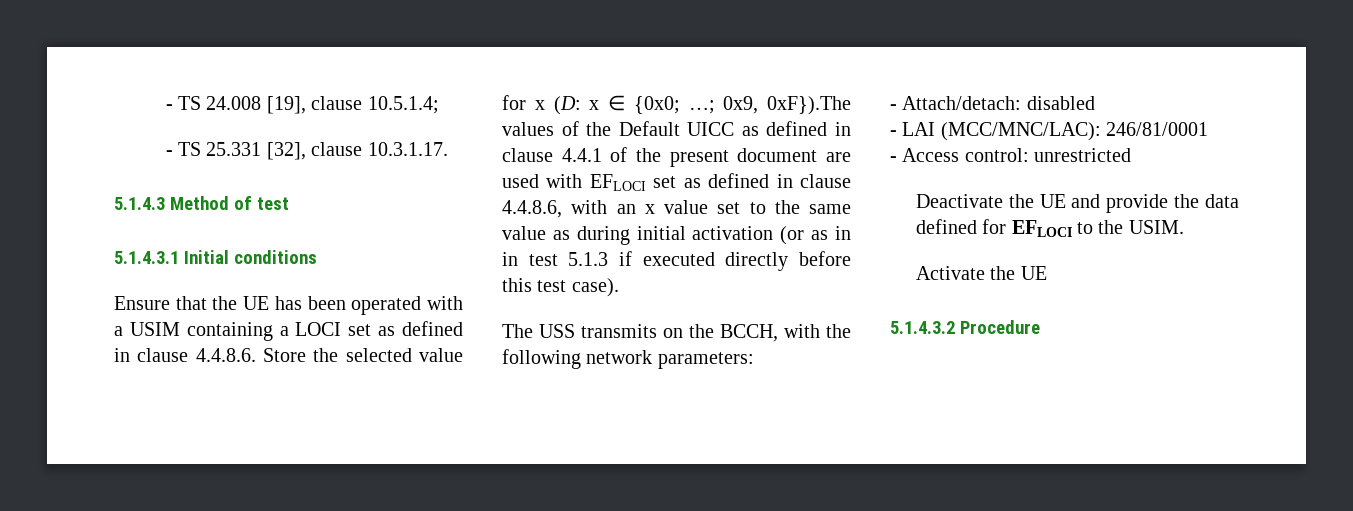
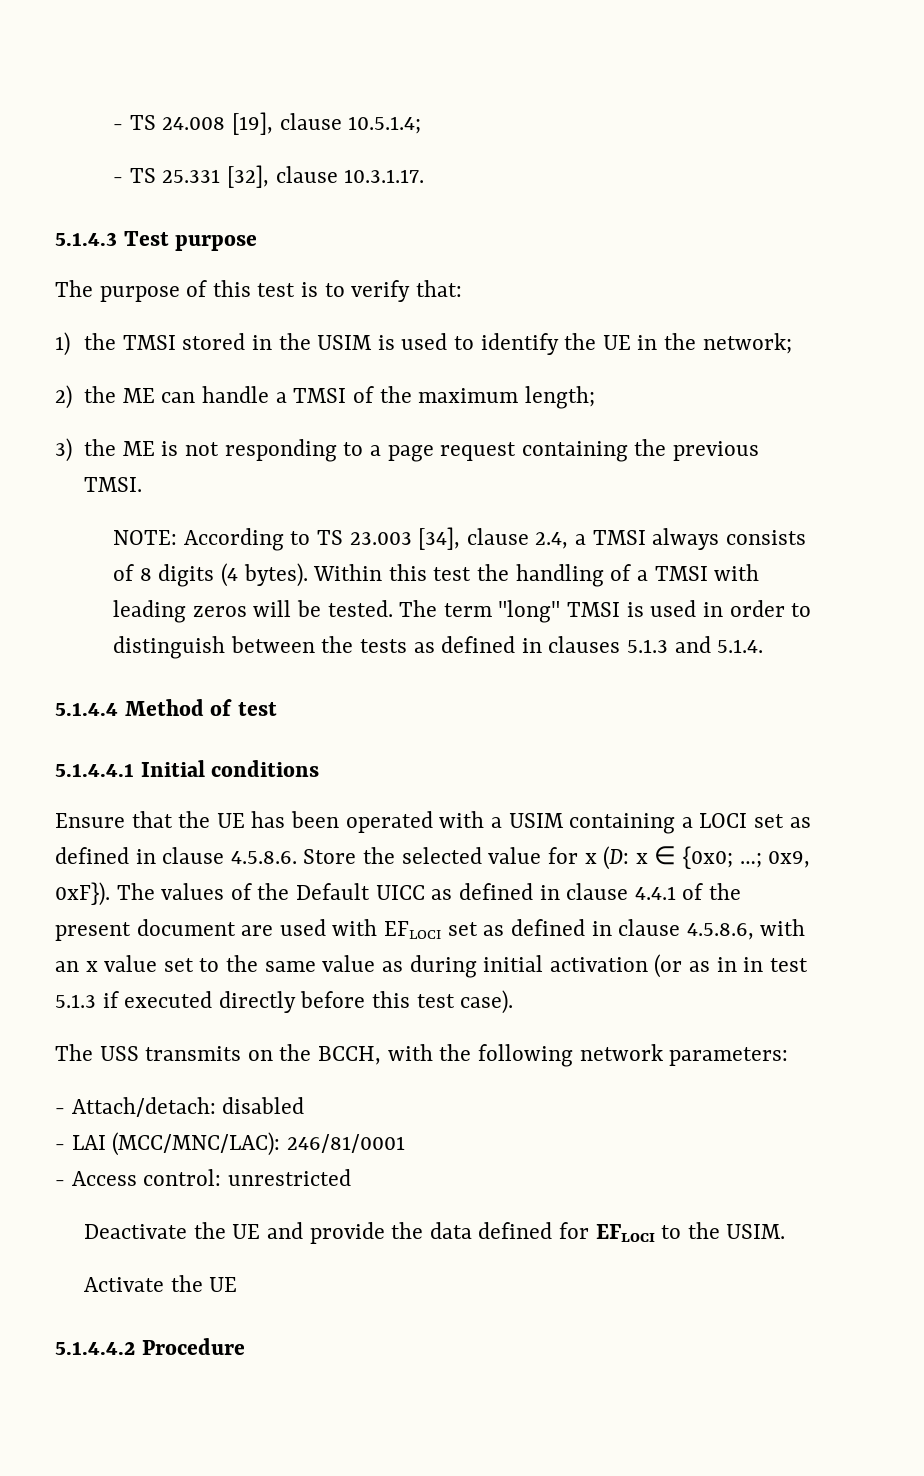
- 5.1.4.3 Method of test
+ 5.1.4.3 Test purpose
+ The purpose of this test is to verify that:
+ 1) the TMSI stored in the USIM is used to identify the UE in the network;
+ 2) the ME can handle a TMSI of the maximum length;
+ 3) the ME is not responding to a page request containing the previous TMSI.
+ NOTE: According to TS 23.003 [34], clause 2.4, a TMSI always consists of 8 digits (4 bytes). Within this test the handling of a TMSI with leading zeros will be tested. The term "long" TMSI is used in order to distinguish between the tests as defined in clauses 5.1.3 and 5.1.4.
+ 5.1.4.4 Method of test
- 5.1.4.3.1 Initial conditions
+ 5.1.4.4.1 Initial conditions
- Ensure that the UE has been operated with a USIM containing a LOCI set as defined in clause 4.4.8.6. Store the selected value for x (D:
+ Ensure that the UE has been operated with a USIM containing a LOCI set as defined in clause 4.5.8.6. Store the selected value for x (D:
- 0x9, 0xF}).The values of the Default UICC as defined in clause 4.4.1 of the present document are used with EFLOCI set as defined in clause 4.4.8.6, with an x value set to the same value as during initial activation (or as in in test 5.1.3 if executed directly before this test case).
+ 0x9, 0xF}). The values of the Default UICC as defined in clause 4.4.1 of the present document are used with EFLOCI set as defined in clause 4.5.8.6, with an x value set to the same value as during initial activation (or as in in test 5.1.3 if executed directly before this test case).
- 5.1.4.3.2 Procedure
+ 5.1.4.4.2 Procedure

